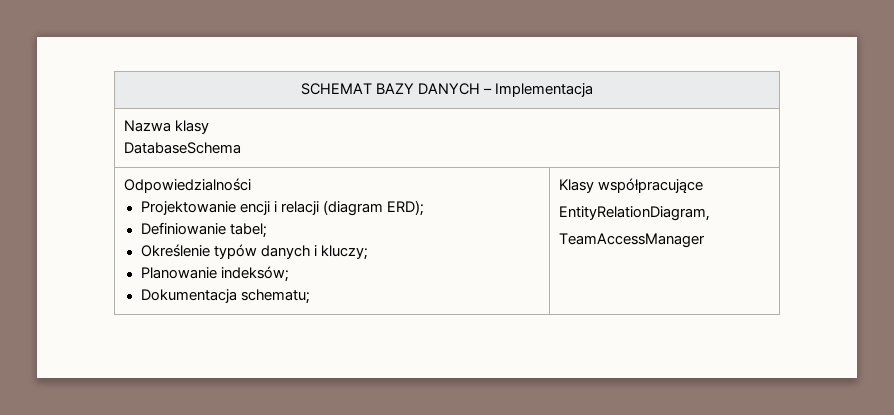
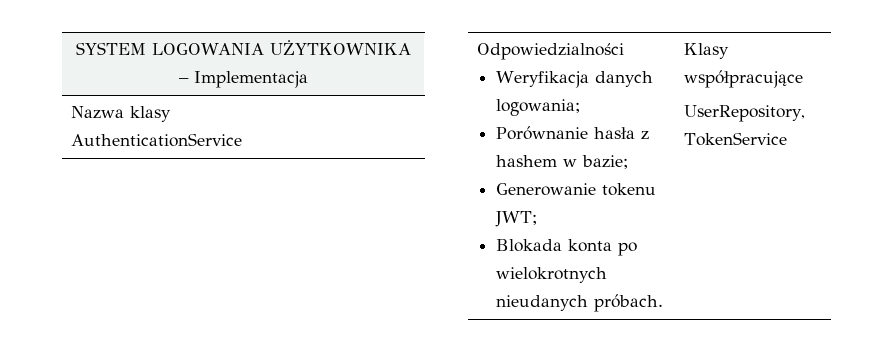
- SCHEMAT BAZY DANYCH – Implementacja
+ SYSTEM LOGOWANIA UŻYTKOWNIKA – Implementacja
  Nazwa klasy
- DatabaseSchema
+ AuthenticationService
  Odpowiedzialności
- Projektowanie encji i relacji (diagram ERD);
- Definiowanie tabel;
- Określenie typów danych i kluczy;
- Planowanie indeksów;
- Dokumentacja schematu; | Klasy współpracujące
- EntityRelationDiagram,
- TeamAccessManager
+ Weryfikacja danych logowania;
+ Porównanie hasła z hashem w bazie;
+ Generowanie tokenu JWT;
+ Blokada konta po wielokrotnych nieudanych próbach. | Klasy współpracujące
+ UserRepository, TokenService

